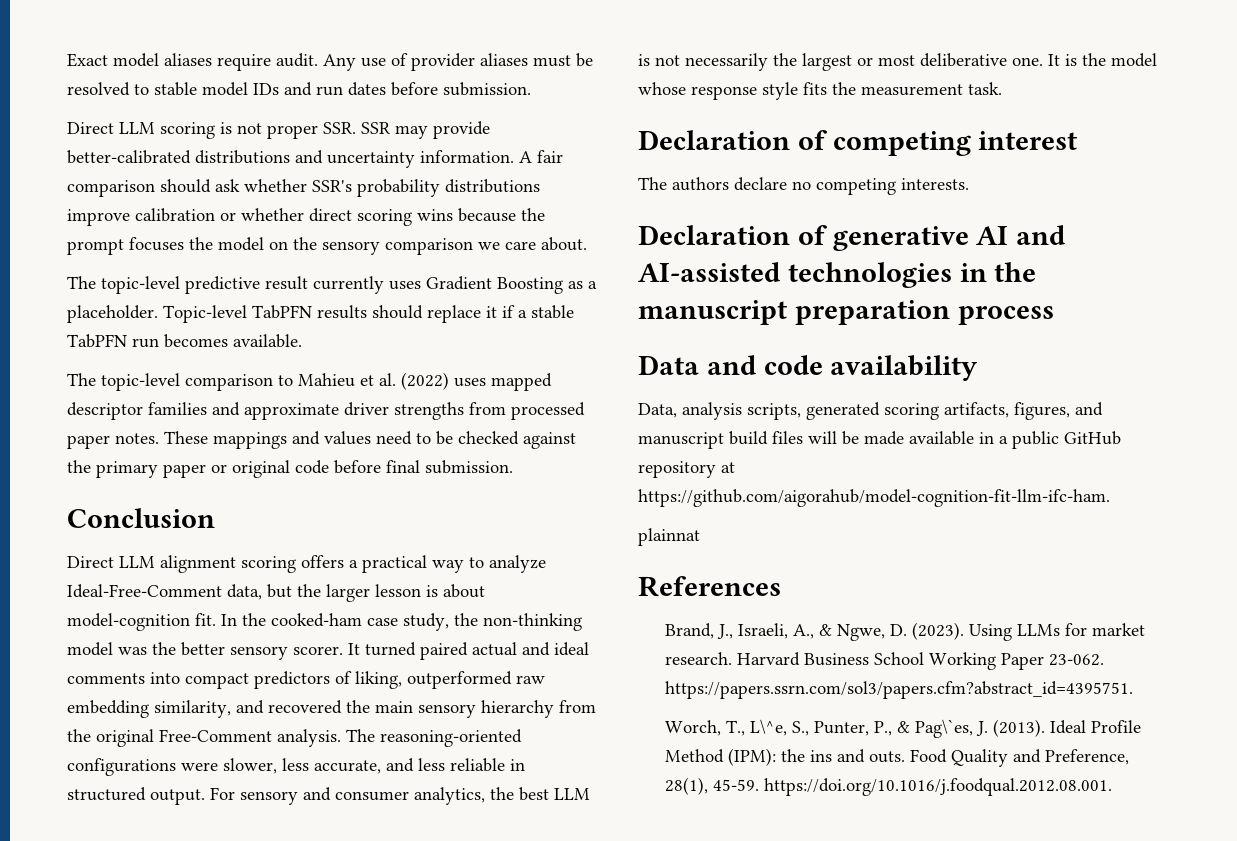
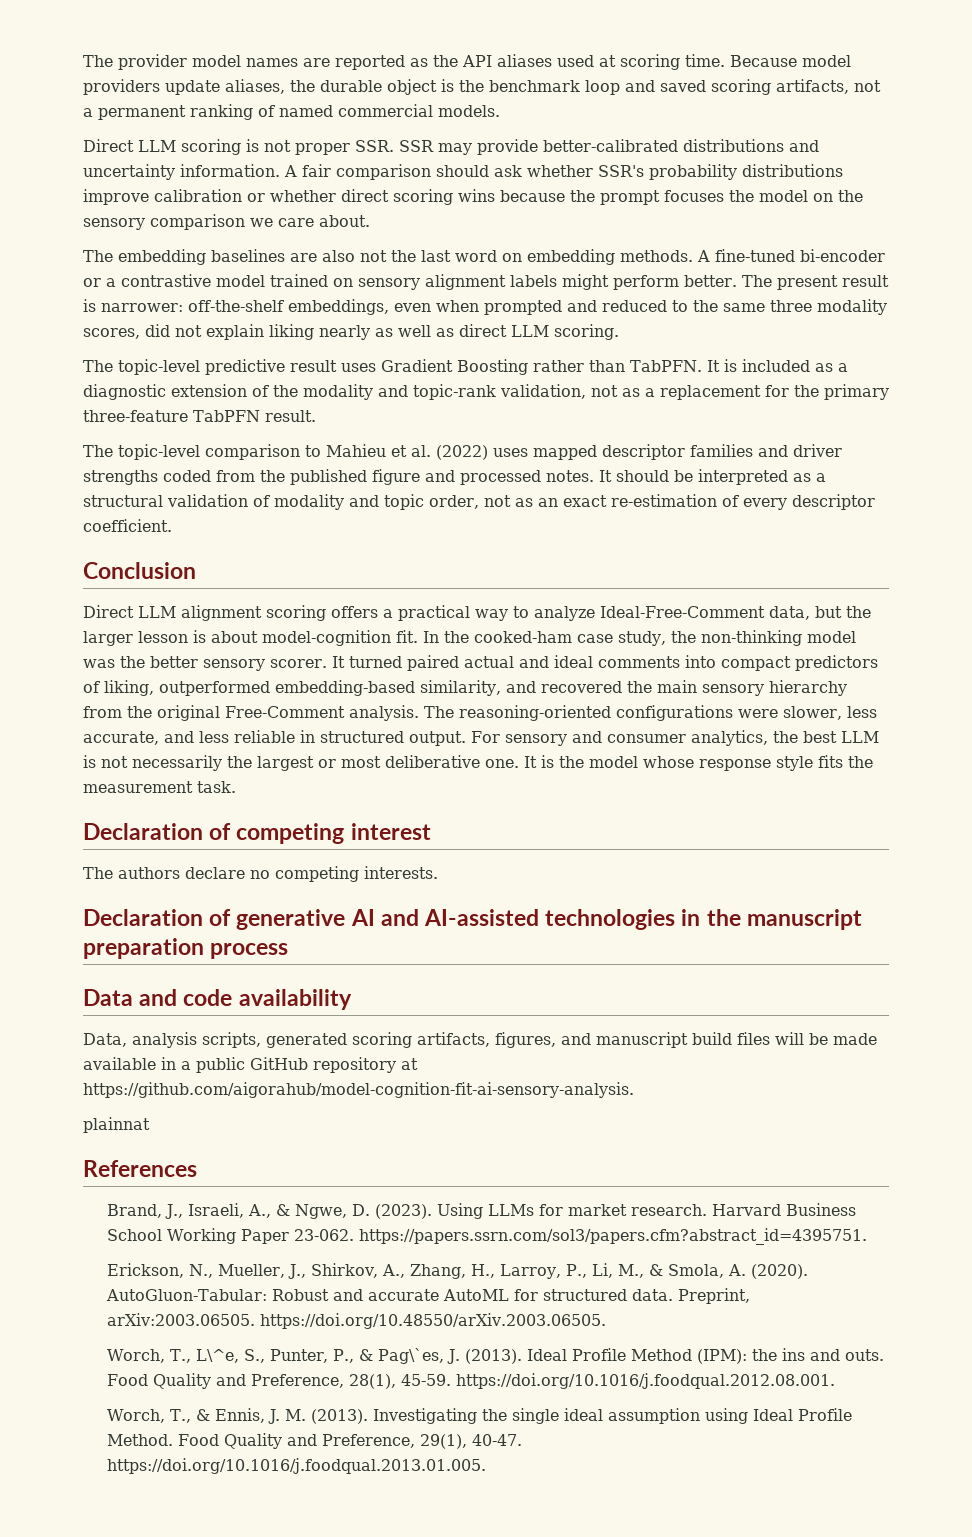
- Exact model aliases require audit. Any use of provider aliases must be resolved to stable model IDs and run dates before submission.
+ The provider model names are reported as the API aliases used at scoring time. Because model providers update aliases, the durable object is the benchmark loop and saved scoring artifacts, not a permanent ranking of named commercial models.
+ The embedding baselines are also not the last word on embedding methods. A fine-tuned bi-encoder or a contrastive model trained on sensory alignment labels might perform better. The present result is narrower: off-the-shelf embeddings, even when prompted and reduced to the same three modality scores, did not explain liking nearly as well as direct LLM scoring.
- The topic-level predictive result currently uses Gradient Boosting as a placeholder. Topic-level TabPFN results should replace it if a stable TabPFN run becomes available.
+ The topic-level predictive result uses Gradient Boosting rather than TabPFN. It is included as a diagnostic extension of the modality and topic-rank validation, not as a replacement for the primary three-feature TabPFN result.
- The topic-level comparison to Mahieu et al. (2022) uses mapped descriptor families and approximate driver strengths from processed paper notes. These mappings and values need to be checked against the primary paper or original code before final submission.
+ The topic-level comparison to Mahieu et al. (2022) uses mapped descriptor families and driver strengths coded from the published figure and processed notes. It should be interpreted as a structural validation of modality and topic order, not as an exact re-estimation of every descriptor coefficient.
- It turned paired actual and ideal comments into compact predictors of liking, outperformed raw embedding similarity, and recovered the main sensory hierarchy from the original Free-Comment analysis.
+ It turned paired actual and ideal comments into compact predictors of liking, outperformed embedding-based similarity, and recovered the main sensory hierarchy from the original Free-Comment analysis.
- Data, analysis scripts, generated scoring artifacts, figures, and manuscript build files will be made available in a public GitHub repository at https://github.com/aigorahub/model-cognition-fit-llm-ifc-ham.
+ Data, analysis scripts, generated scoring artifacts, figures, and manuscript build files will be made available in a public GitHub repository at https://github.com/aigorahub/model-cognition-fit-ai-sensory-analysis.
+ Erickson, N., Mueller, J., Shirkov, A., Zhang, H., Larroy, P., Li, M., & Smola, A. (2020). AutoGluon-Tabular: Robust and accurate AutoML for structured data. Preprint, arXiv:2003.06505. https://doi.org/10.48550/arXiv.2003.06505.
+ Worch, T., & Ennis, J. M. (2013). Investigating the single ideal assumption using Ideal Profile Method. Food Quality and Preference, 29(1), 40-47. https://doi.org/10.1016/j.foodqual.2013.01.005.

